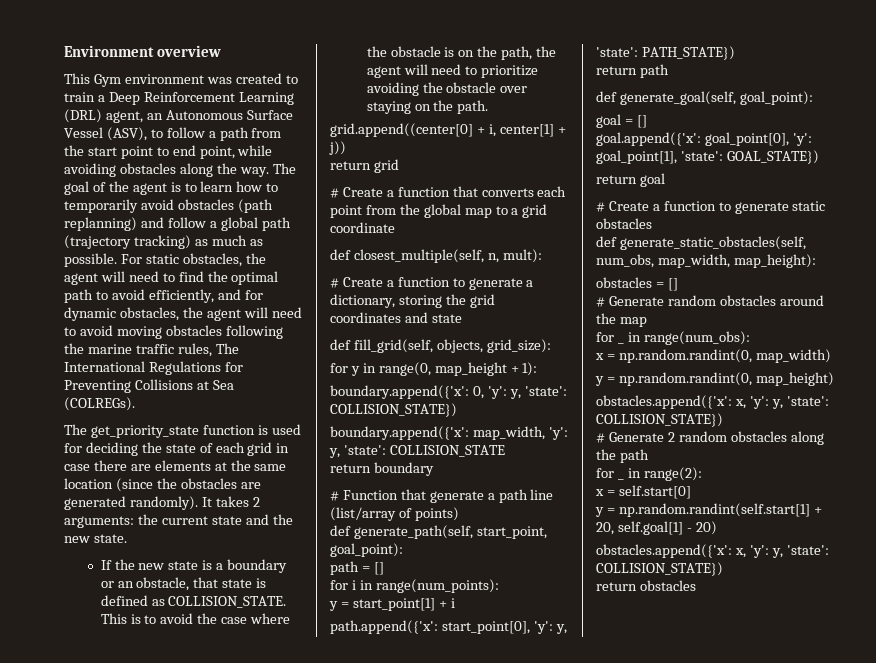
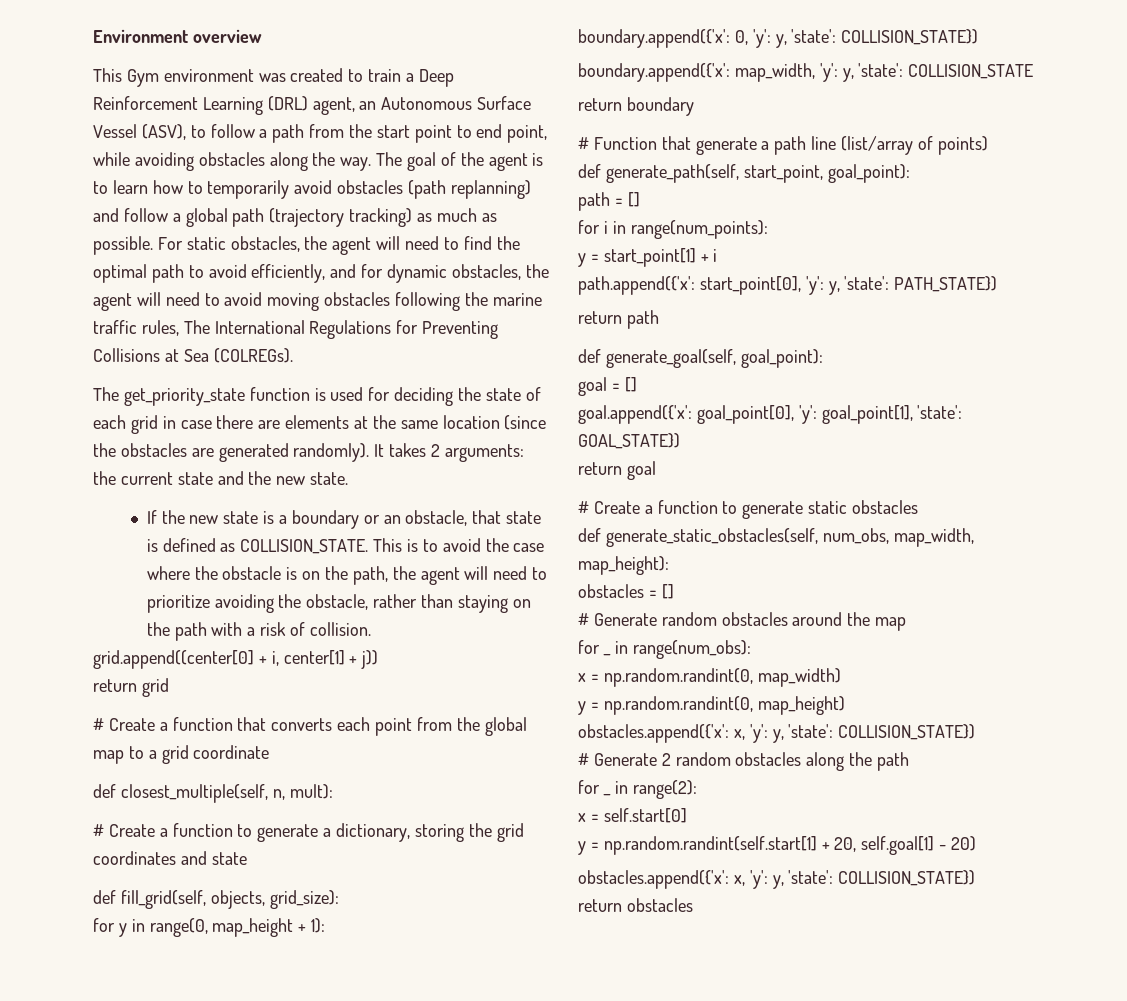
- This is to avoid the case where the obstacle is on the path, the agent will need to prioritize avoiding the obstacle over staying on the path.
+ This is to avoid the case where the obstacle is on the path, the agent will need to prioritize avoiding the obstacle, rather than staying on the path with a risk of collision.

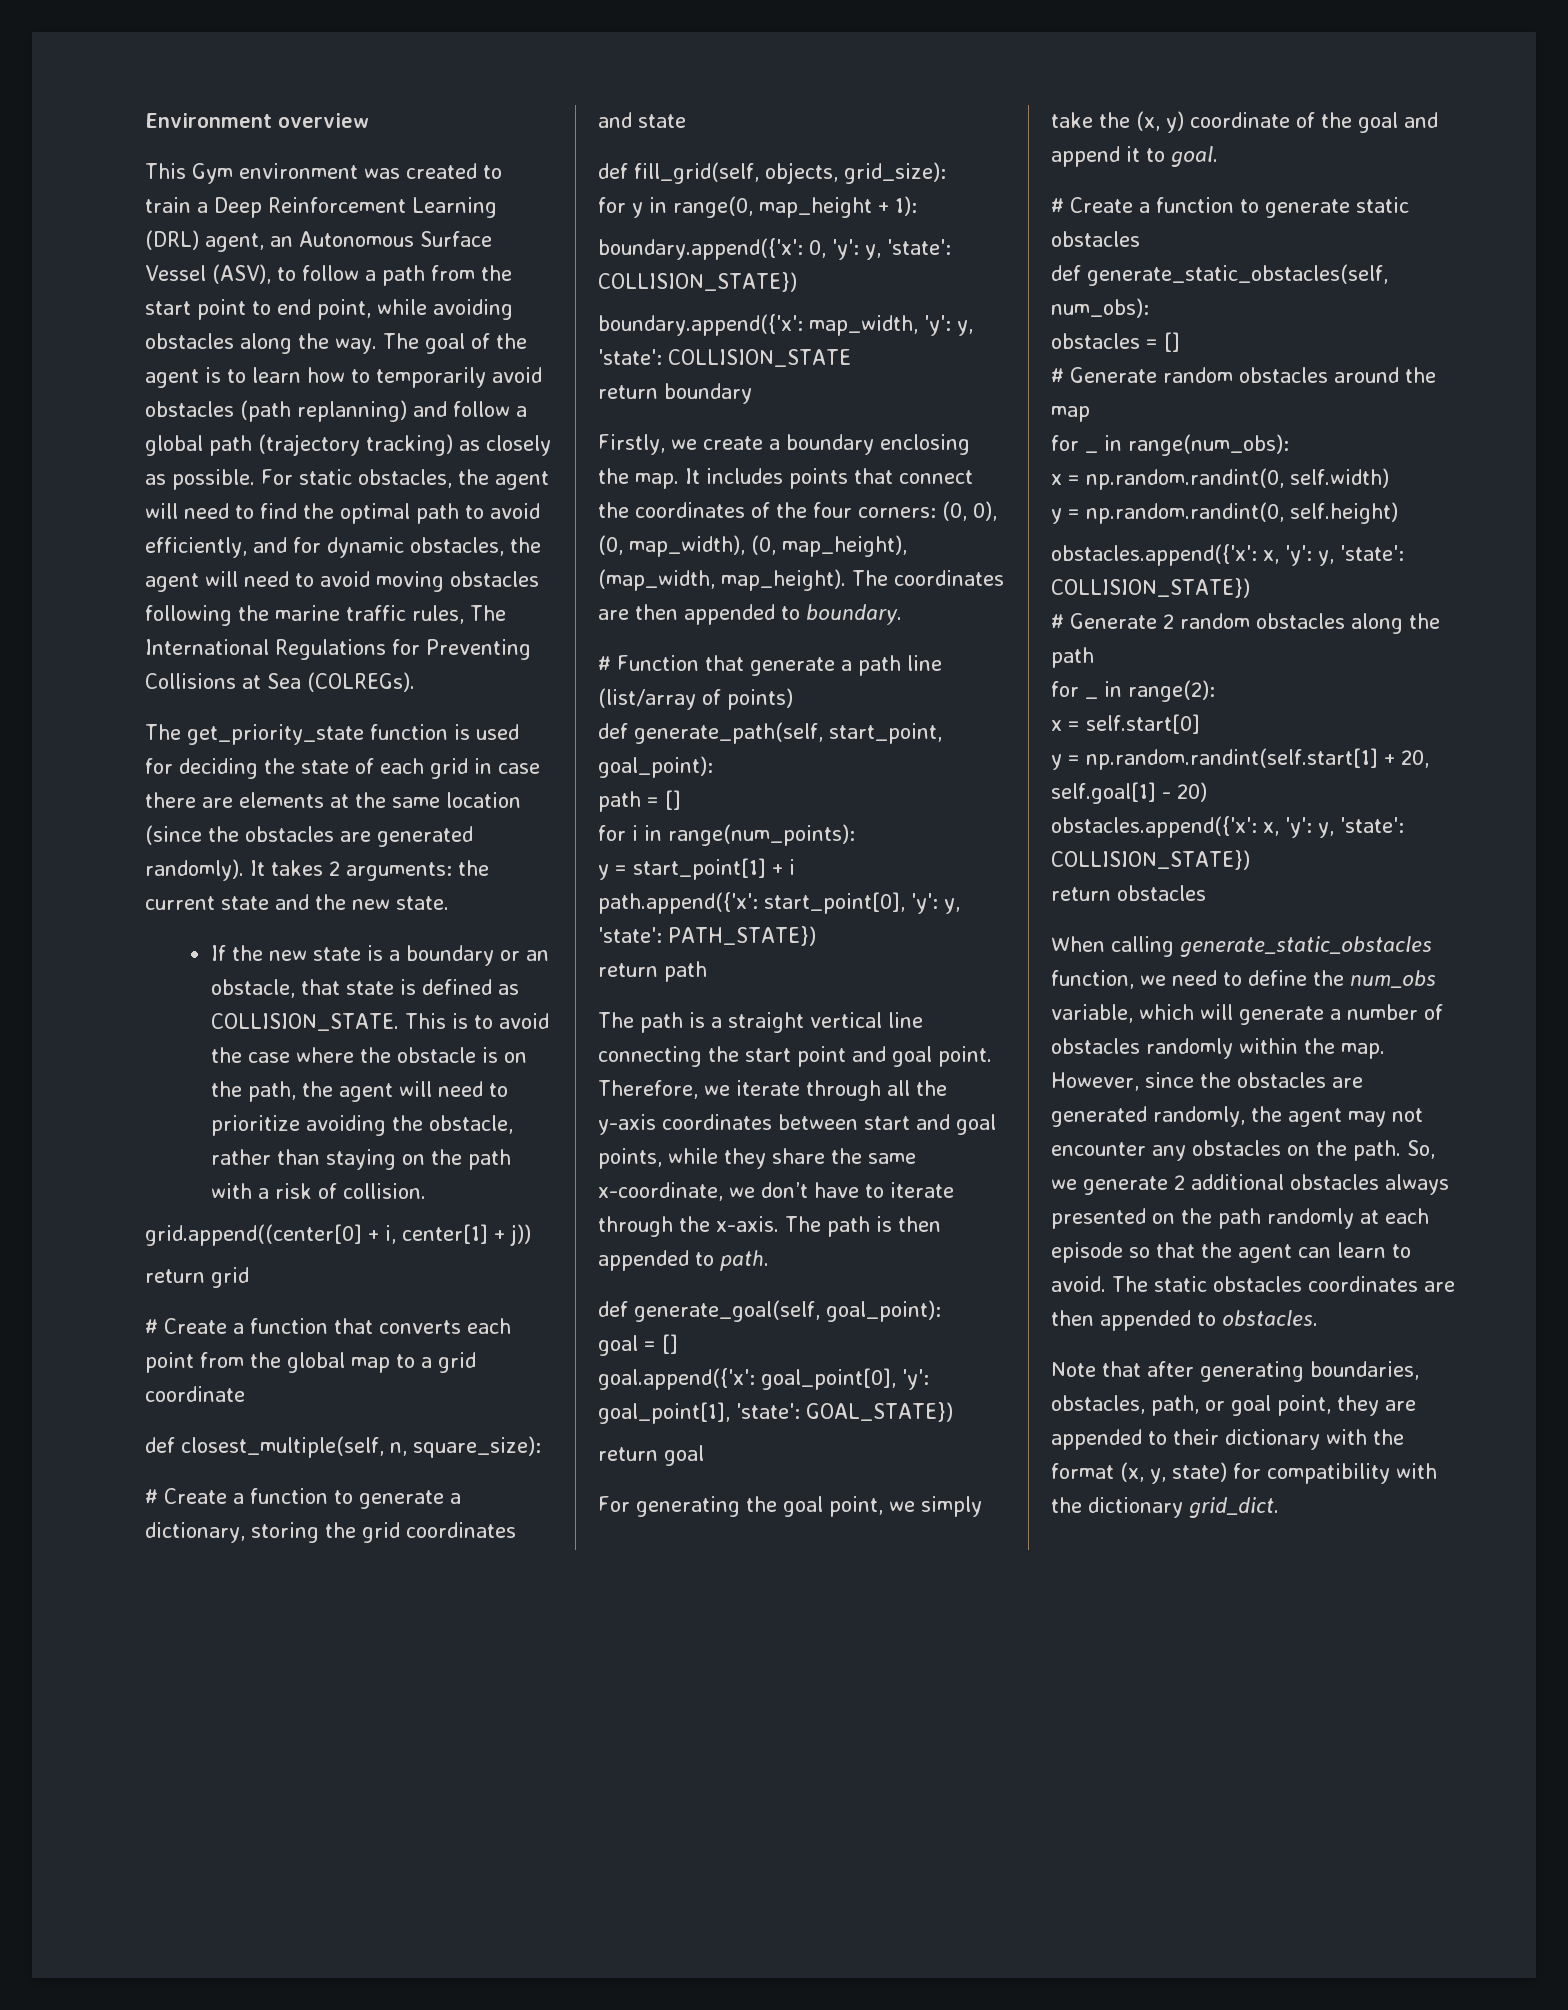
- The goal of the agent is to learn how to temporarily avoid obstacles (path replanning) and follow a global path (trajectory tracking) as much as possible.
+ The goal of the agent is to learn how to temporarily avoid obstacles (path replanning) and follow a global path (trajectory tracking) as closely as possible.
- def closest_multiple(self, n, mult):
+ def closest_multiple(self, n, square_size):
+ Firstly, we create a boundary enclosing the map. It includes points that connect the coordinates of the four corners: (0, 0), (0, map_width), (0, map_height), (map_width, map_height). The coordinates are then appended to boundary.
+ The path is a straight vertical line connecting the start point and goal point. Therefore, we iterate through all the y-axis coordinates between start and goal points, while they share the same x-coordinate, we don’t have to iterate through the x-axis. The path is then appended to path.
+ For generating the goal point, we simply take the (x, y) coordinate of the goal and append it to goal.
- def generate_static_obstacles(self, num_obs, map_width, map_height):
+ def generate_static_obstacles(self, num_obs):
- x = np.random.randint(0, map_width)
+ x = np.random.randint(0, self.width)
- y = np.random.randint(0, map_height)
+ y = np.random.randint(0, self.height)
+ When calling generate_static_obstacles function, we need to define the num_obs variable, which will generate a number of obstacles randomly within the map. However, since the obstacles are generated randomly, the agent may not encounter any obstacles on the path. So, we generate 2 additional obstacles always presented on the path randomly at each episode so that the agent can learn to avoid. The static obstacles coordinates are then appended to obstacles.
+ Note that after generating boundaries, obstacles, path, or goal point, they are appended to their dictionary with the format (x, y, state) for compatibility with the dictionary grid_dict.

